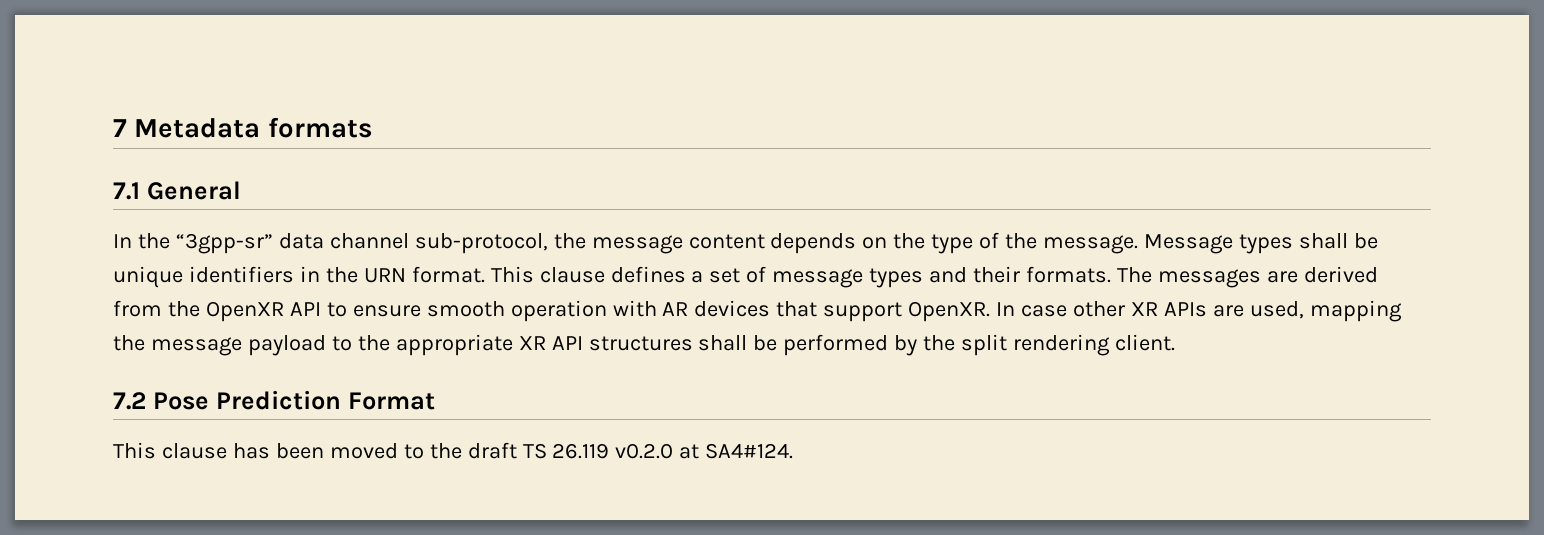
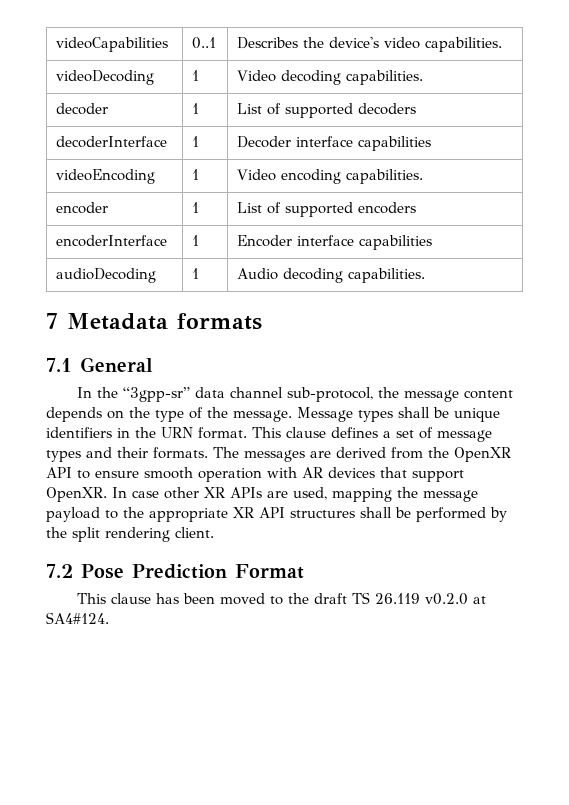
+ videoCapabilities | 0..1 | Describes the device's video capabilities.
+ videoDecoding | 1 | Video decoding capabilities.
+ decoder | 1 | List of supported decoders
+ decoderInterface | 1 | Decoder interface capabilities
+ videoEncoding | 1 | Video encoding capabilities.
+ encoder | 1 | List of supported encoders
+ encoderInterface | 1 | Encoder interface capabilities
+ audioDecoding | 1 | Audio decoding capabilities.

